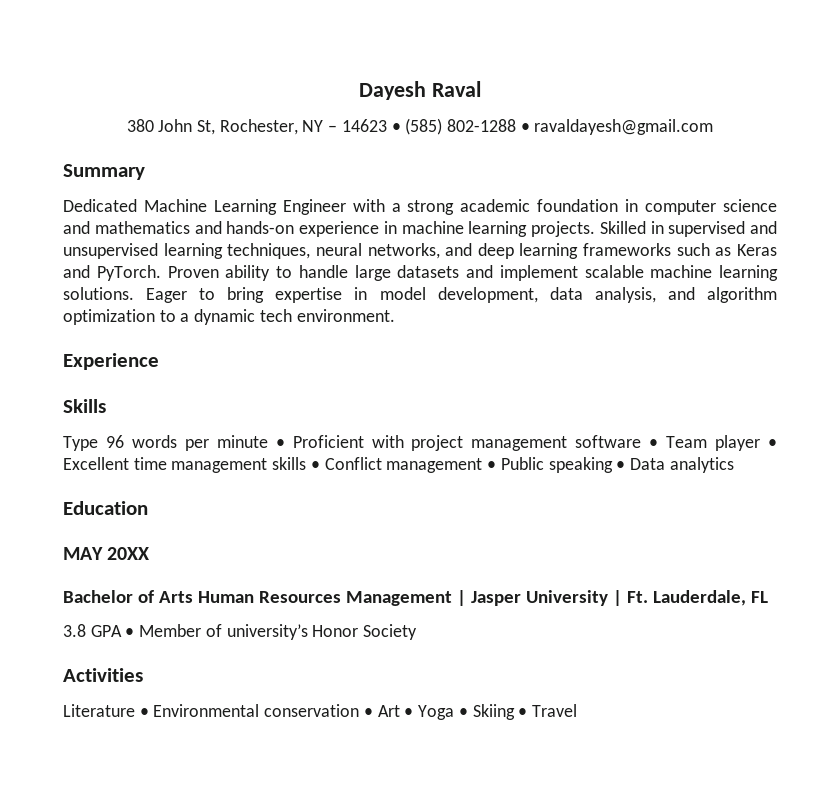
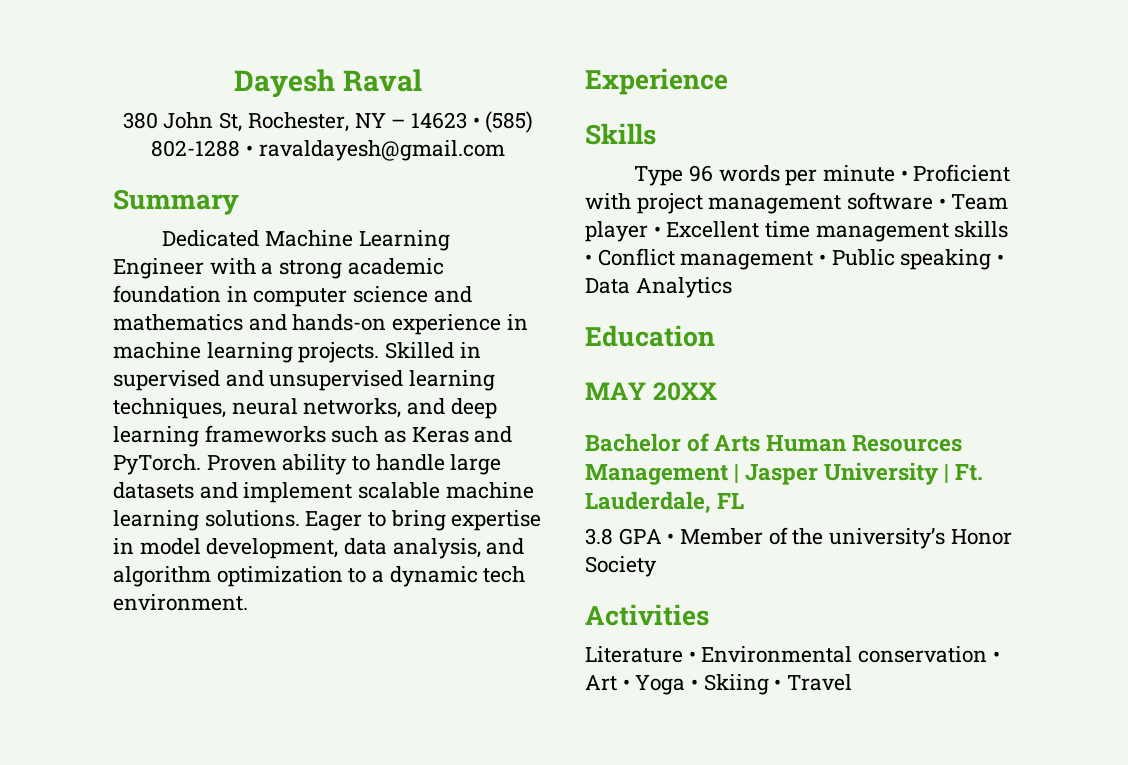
- Type 96 words per minute • Proficient with project management software • Team player • Excellent time management skills • Conflict management • Public speaking • Data analytics
+ Type 96 words per minute • Proficient with project management software • Team player • Excellent time management skills • Conflict management • Public speaking • Data Analytics
- 3.8 GPA • Member of university’s Honor Society
+ 3.8 GPA • Member of the university’s Honor Society

